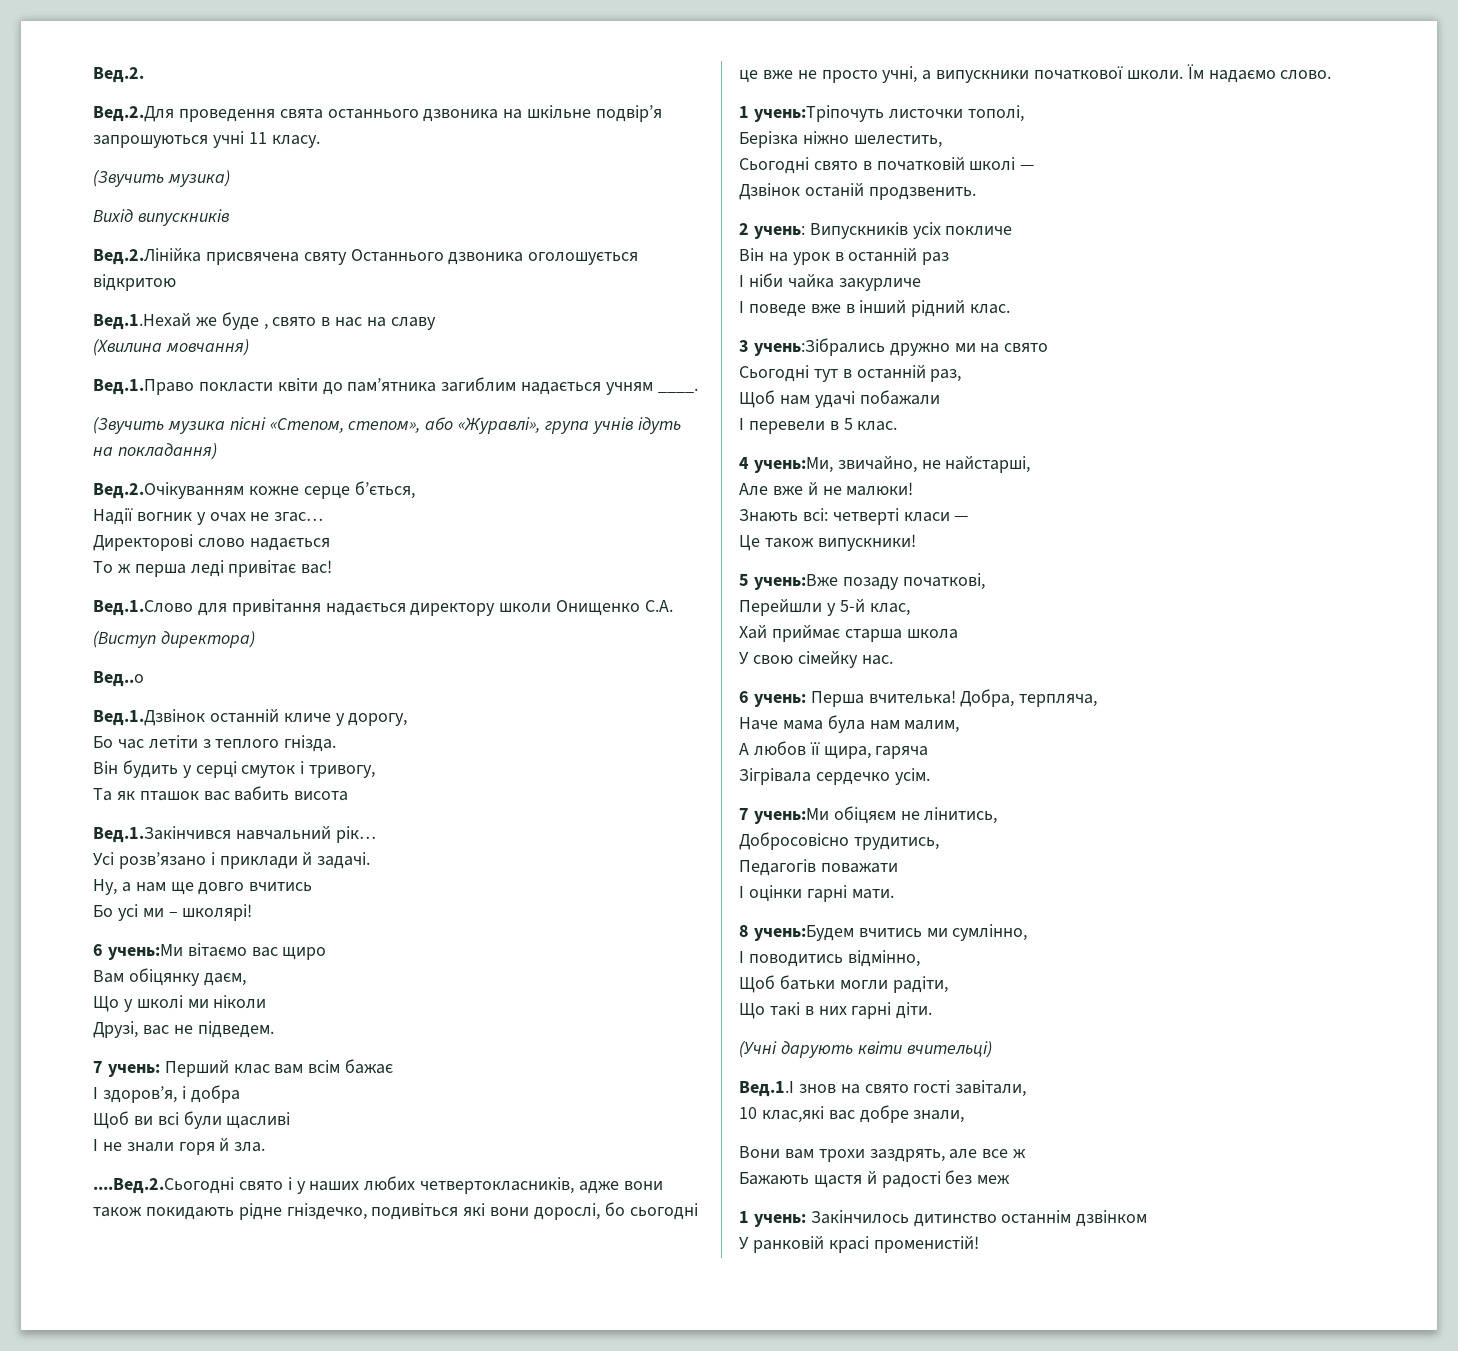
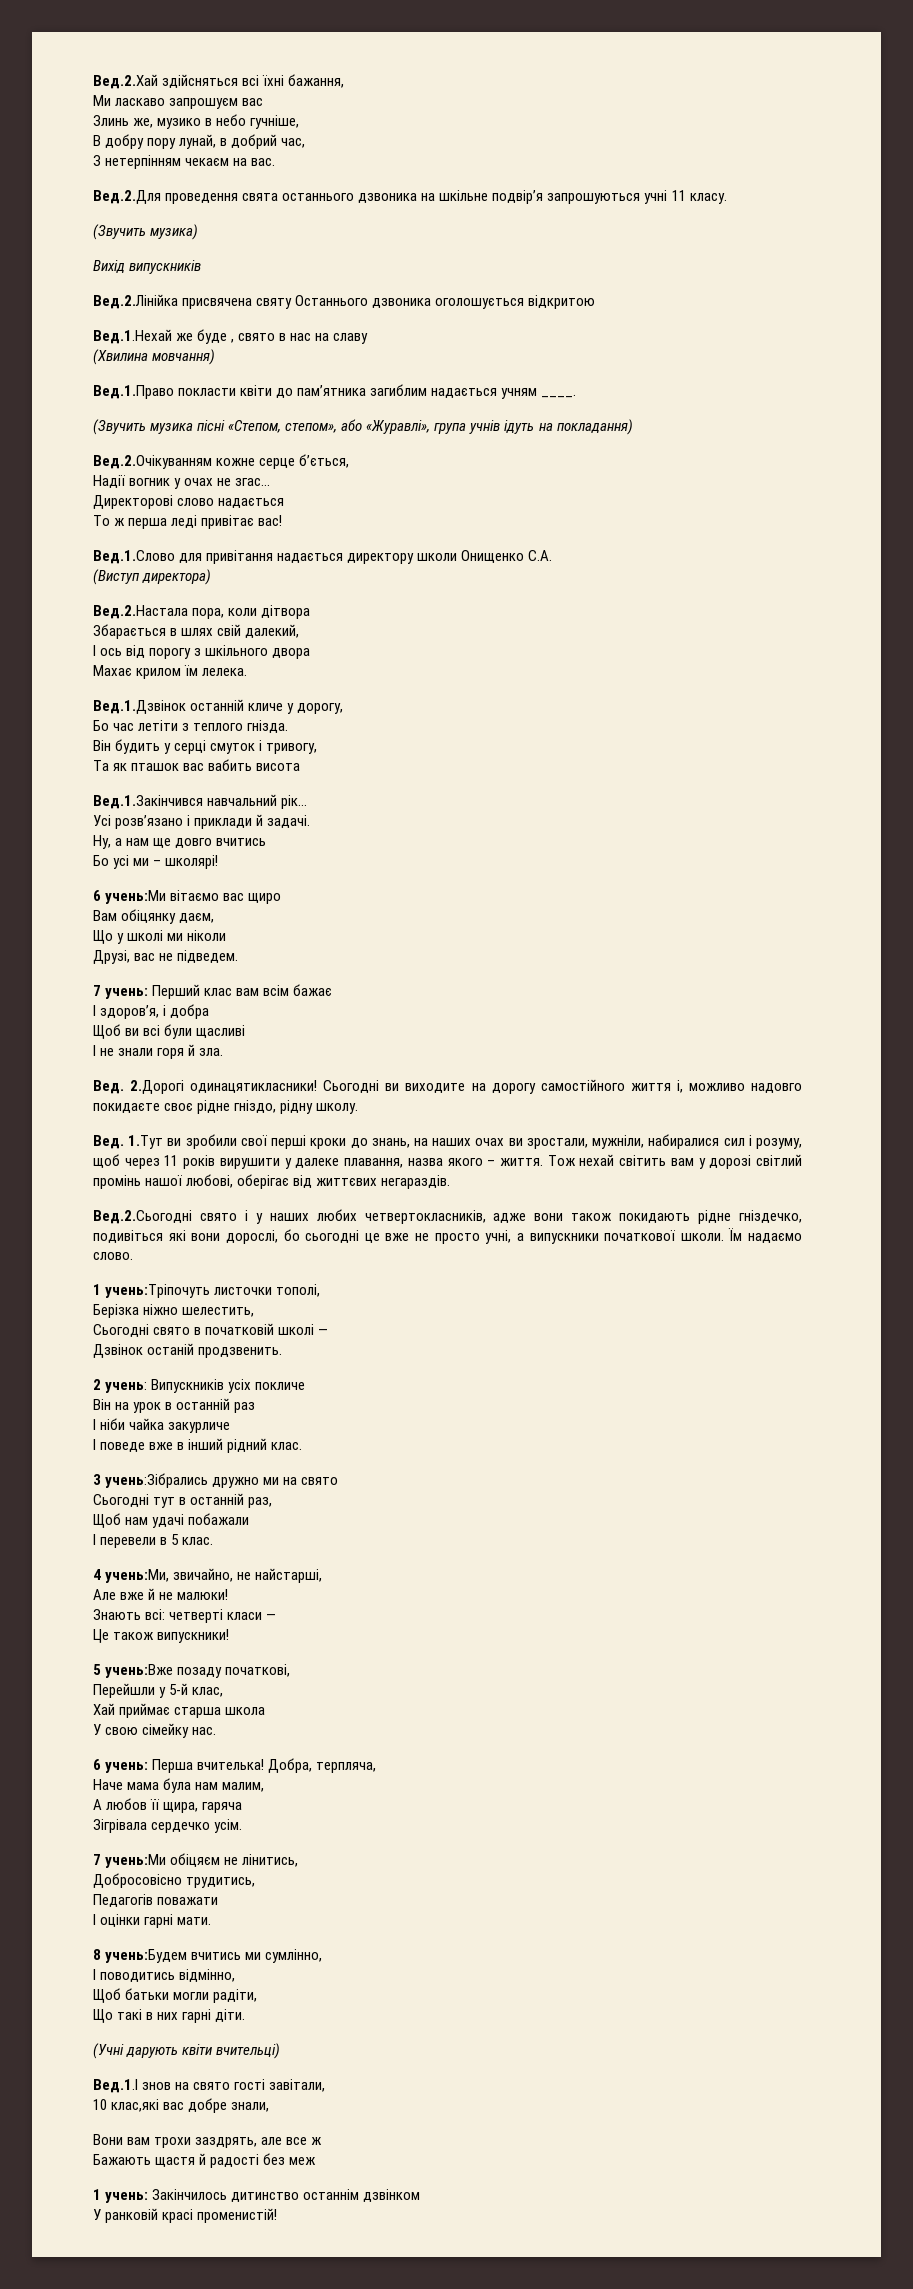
- Вед.2.
+ Вед.2.Хай здійсняться всі їхні бажання,
+ Ми ласкаво запрошуєм вас
+ Злинь же, музико в небо гучніше,
+ В добру пору лунай, в добрий час,
+ З нетерпінням чекаєм на вас.
- Вед..о
+ Вед.2.Настала пора, коли дітвора
+ Збарається в шлях свій далекий,
+ І ось від порогу з шкільного двора
+ Махає крилом їм лелека.
- ....Вед.2.Сьогодні свято і у наших любих четвертокласників, адже вони також покидають рідне гніздечко, подивіться які вони дорослі, бо сьогодні це вже не просто учні, а випускники початкової школи.
+ Вед. 2.Дорогі одинацятикласники! Сьогодні ви виходите на дорогу самостійного життя і, можливо надовго покидаєте своє рідне гніздо, рідну школу.
+ Вед. 1.Тут ви зробили свої перші кроки до знань, на наших очах ви зростали, мужніли, набиралися сил і розуму, щоб через 11 років вирушити у далеке плавання, назва якого – життя. Тож нехай світить вам у дорозі світлий промінь нашої любові, оберігає від життєвих негараздів.
+ Вед.2.Сьогодні свято і у наших любих четвертокласників, адже вони також покидають рідне гніздечко, подивіться які вони дорослі, бо сьогодні це вже не просто учні, а випускники початкової школи.

